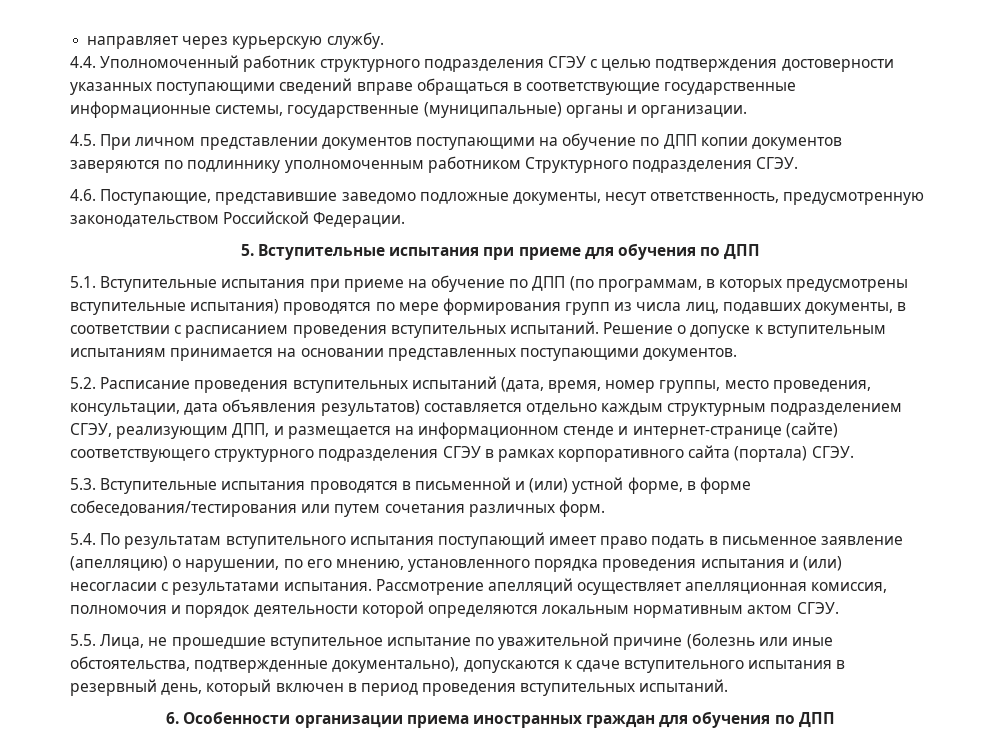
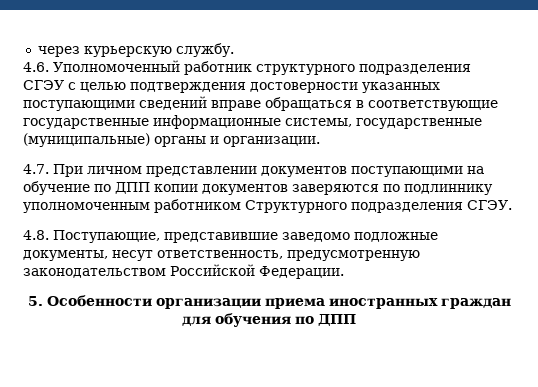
- направляет через курьерскую службу.
+ через курьерскую службу.
- 4.4. Уполномоченный работник структурного подразделения СГЭУ с целью подтверждения достоверности указанных поступающими сведений вправе обращаться в соответствующие государственные информационные системы, государственные (муниципальные) органы и организации.
+ 4.6. Уполномоченный работник структурного подразделения СГЭУ с целью подтверждения достоверности указанных поступающими сведений вправе обращаться в соответствующие государственные информационные системы, государственные (муниципальные) органы и организации.
- 4.5. При личном представлении документов поступающими на обучение по ДПП копии документов заверяются по подлиннику уполномоченным работником Структурного подразделения СГЭУ.
+ 4.7. При личном представлении документов поступающими на обучение по ДПП копии документов заверяются по подлиннику уполномоченным работником Структурного подразделения СГЭУ.
- 4.6. Поступающие, представившие заведомо подложные документы, несут ответственность, предусмотренную законодательством Российской Федерации.
+ 4.8. Поступающие, представившие заведомо подложные документы, несут ответственность, предусмотренную законодательством Российской Федерации.
- 5. Вступительные испытания при приеме для обучения по ДПП
- 5.1. Вступительные испытания при приеме на обучение по ДПП (по программам, в которых предусмотрены вступительные испытания) проводятся по мере формирования групп из числа лиц, подавших документы, в соответствии с расписанием проведения вступительных испытаний. Решение о допуске к вступительным испытаниям принимается на основании представленных поступающими документов.
- 5.2. Расписание проведения вступительных испытаний (дата, время, номер группы, место проведения, консультации, дата объявления результатов) составляется отдельно каждым структурным подразделением СГЭУ, реализующим ДПП, и размещается на информационном стенде и интернет-странице (сайте) соответствующего структурного подразделения СГЭУ в рамках корпоративного сайта (портала) СГЭУ.
- 5.3. Вступительные испытания проводятся в письменной и (или) устной форме, в форме собеседования/тестирования или путем сочетания различных форм.
- 5.4. По результатам вступительного испытания поступающий имеет право подать в письменное заявление (апелляцию) о нарушении, по его мнению, установленного порядка проведения испытания и (или) несогласии с результатами испытания. Рассмотрение апелляций осуществляет апелляционная комиссия, полномочия и порядок деятельности которой определяются локальным нормативным актом СГЭУ.
- 5.5. Лица, не прошедшие вступительное испытание по уважительной причине (болезнь или иные обстоятельства, подтвержденные документально), допускаются к сдаче вступительного испытания в резервный день, который включен в период проведения вступительных испытаний.
- 6. Особенности организации приема иностранных граждан для обучения по ДПП
+ 5. Особенности организации приема иностранных граждан для обучения по ДПП

